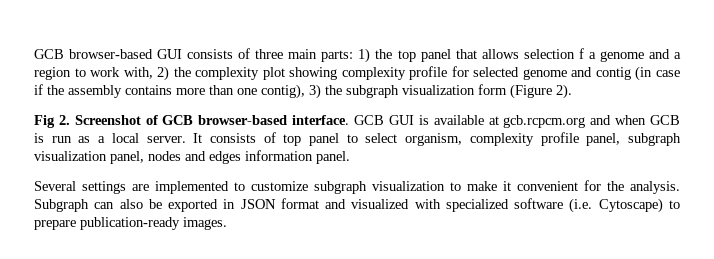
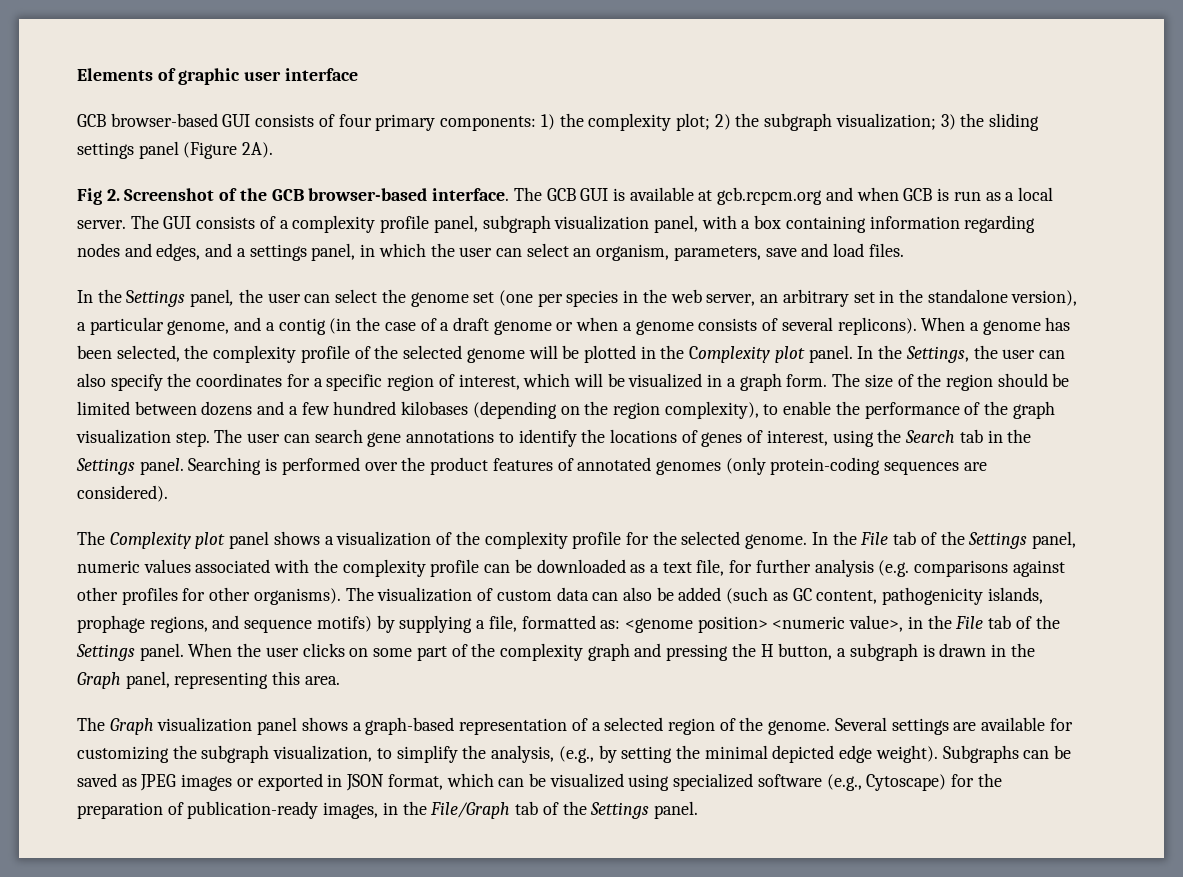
+ Elements of graphic user interface
- GCB browser-based GUI consists of three main parts: 1) the top panel that allows selection f a genome and a region to work with, 2) the complexity plot showing complexity profile for selected genome and contig (in case if the assembly contains more than one contig), 3) the subgraph visualization form (Figure 2).
+ GCB browser-based GUI consists of four primary components: 1) the complexity plot; 2) the subgraph visualization; 3) the sliding settings panel (Figure 2A).
- Fig 2. Screenshot of GCB browser-based interface.
+ Fig 2. Screenshot of the GCB browser-based interface.
- GCB GUI is available at gcb.rcpcm.org and when GCB is run as a local server.
+ The GCB GUI is available at gcb.rcpcm.org and when GCB is run as a local server.
- It consists of top panel to select organism, complexity profile panel, subgraph visualization panel, nodes and edges information panel.
- Several settings are implemented to customize subgraph visualization to make it convenient for the analysis. Subgraph can also be exported in JSON format and visualized with specialized software (i.e. Cytoscape) to prepare publication-ready images.
+ The GUI consists of a complexity profile panel, subgraph visualization panel, with a box containing information regarding nodes and edges, and a settings panel, in which the user can select an organism, parameters, save and load files.
+ In the Settings panel, the user can select the genome set (one per species in the web server, an arbitrary set in the standalone version), a particular genome, and a contig (in the case of a draft genome or when a genome consists of several replicons). When a genome has been selected, the complexity profile of the selected genome will be plotted in the Complexity plot panel. In the Settings, the user can also specify the coordinates for a specific region of interest, which will be visualized in a graph form. The size of the region should be limited between dozens and a few hundred kilobases (depending on the region complexity), to enable the performance of the graph visualization step. The user can search gene annotations to identify the locations of genes of interest, using the Search tab in the Settings panel. Searching is performed over the product features of annotated genomes (only protein-coding sequences are considered).
+ The Complexity plot panel shows a visualization of the complexity profile for the selected genome. In the File tab of the Settings panel, numeric values associated with the complexity profile can be downloaded as a text file, for further analysis (e.g. comparisons against other profiles for other organisms). The visualization of custom data can also be added (such as GC content, pathogenicity islands, prophage regions, and sequence motifs) by supplying a file, formatted as: <genome position> <numeric value>, in the File tab of the Settings panel. When the user clicks on some part of the complexity graph and pressing the H button, a subgraph is drawn in the Graph panel, representing this area.
+ The Graph visualization panel shows a graph-based representation of a selected region of the genome. Several settings are available for customizing the subgraph visualization, to simplify the analysis, (e.g., by setting the minimal depicted edge weight). Subgraphs can be saved as JPEG images or exported in JSON format, which can be visualized using specialized software (e.g., Cytoscape) for the preparation of publication-ready images, in the File/Graph tab of the Settings panel.

